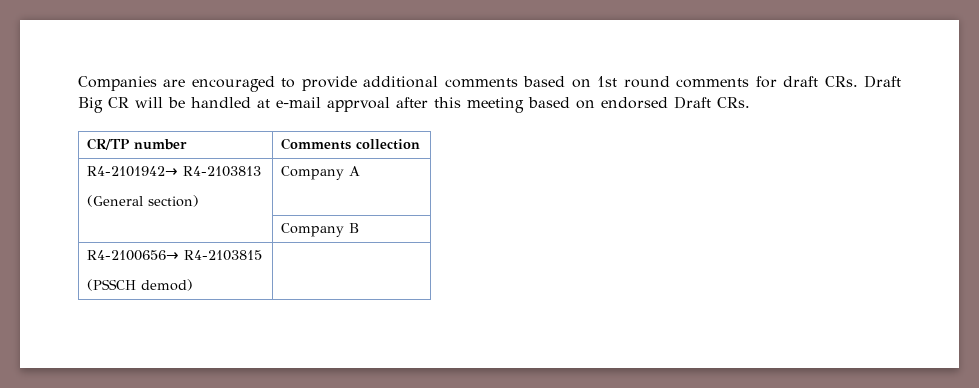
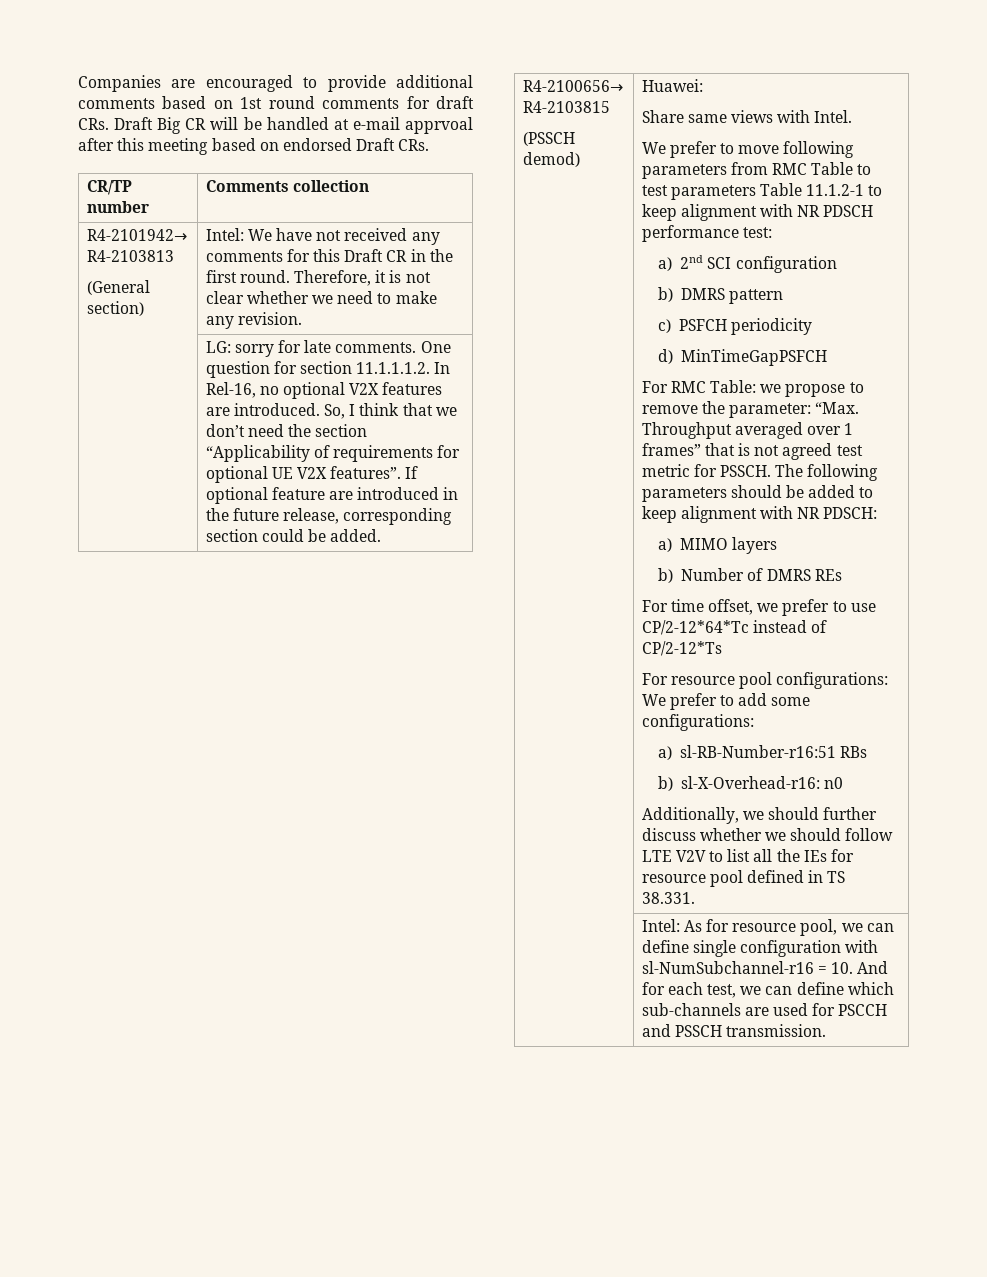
  R4-2101942→ R4-2103813
- (General section) | Company A
- | Company B
+ (General section) | Intel: We have not received any comments for this Draft CR in the first round. Therefore, it is not clear whether we need to make any revision.
+ | LG: sorry for late comments. One question for section 11.1.1.1.2. In Rel-16, no optional V2X features are introduced. So, I think that we don’t need the section “Applicability of requirements for optional UE V2X features”. If optional feature are introduced in the future release, corresponding section could be added.
  R4-2100656→ R4-2103815
- (PSSCH demod) |
+ (PSSCH demod) | Huawei:
+ Share same views with Intel.
+ We prefer to move following parameters from RMC Table to test parameters Table 11.1.2-1 to keep alignment with NR PDSCH performance test:
+ a) 2nd SCI configuration
+ b) DMRS pattern
+ c) PSFCH periodicity
+ d) MinTimeGapPSFCH
+ For RMC Table: we propose to remove the parameter: “Max. Throughput averaged over 1 frames” that is not agreed test metric for PSSCH. The following parameters should be added to keep alignment with NR PDSCH:
+ a) MIMO layers
+ b) Number of DMRS REs
+ For time offset, we prefer to use CP/2-12*64*Tc instead of CP/2-12*Ts
+ For resource pool configurations: We prefer to add some configurations:
+ a) sl-RB-Number-r16:51 RBs
+ b) sl-X-Overhead-r16: n0
+ Additionally, we should further discuss whether we should follow LTE V2V to list all the IEs for resource pool defined in TS 38.331.
+ | Intel: As for resource pool, we can define single configuration with sl-NumSubchannel-r16 = 10. And for each test, we can define which sub-channels are used for PSCCH and PSSCH transmission.

